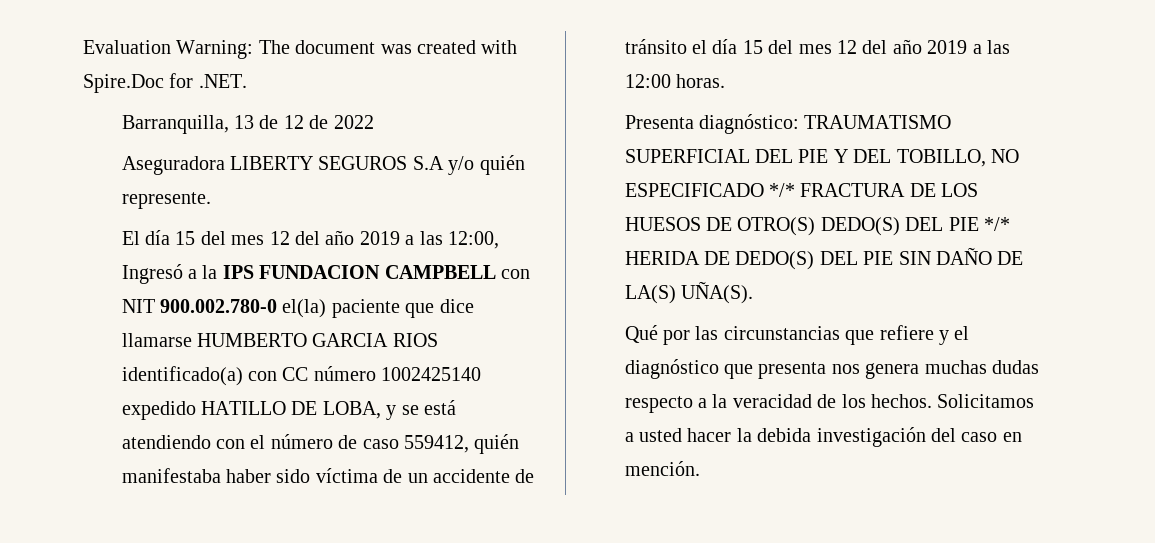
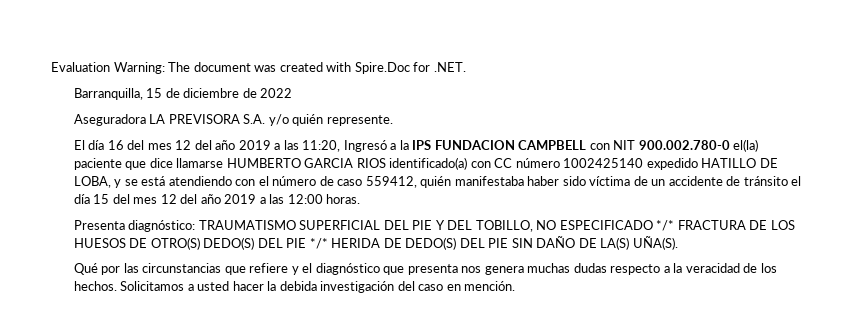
- Barranquilla, 13 de 12 de 2022
+ Barranquilla, 15 de diciembre de 2022
- Aseguradora LIBERTY SEGUROS S.A y/o quién represente.
+ Aseguradora LA PREVISORA S.A. y/o quién represente.
- El día 15 del mes 12 del año 2019 a las 12:00, Ingresó a la IPS FUNDACION CAMPBELL con NIT 900.002.780-0 el(la) paciente que dice llamarse HUMBERTO GARCIA RIOS identificado(a) con CC número 1002425140 expedido HATILLO DE LOBA, y se está atendiendo con el número de caso 559412, quién manifestaba haber sido víctima de un accidente de tránsito el día 15 del mes 12 del año 2019 a las 12:00 horas.
+ El día 16 del mes 12 del año 2019 a las 11:20, Ingresó a la IPS FUNDACION CAMPBELL con NIT 900.002.780-0 el(la) paciente que dice llamarse HUMBERTO GARCIA RIOS identificado(a) con CC número 1002425140 expedido HATILLO DE LOBA, y se está atendiendo con el número de caso 559412, quién manifestaba haber sido víctima de un accidente de tránsito el día 15 del mes 12 del año 2019 a las 12:00 horas.

